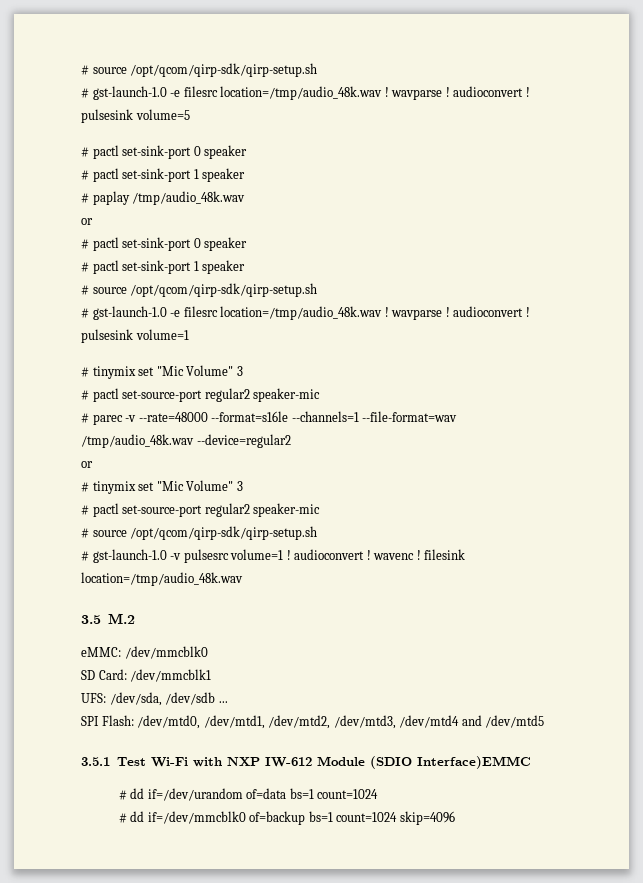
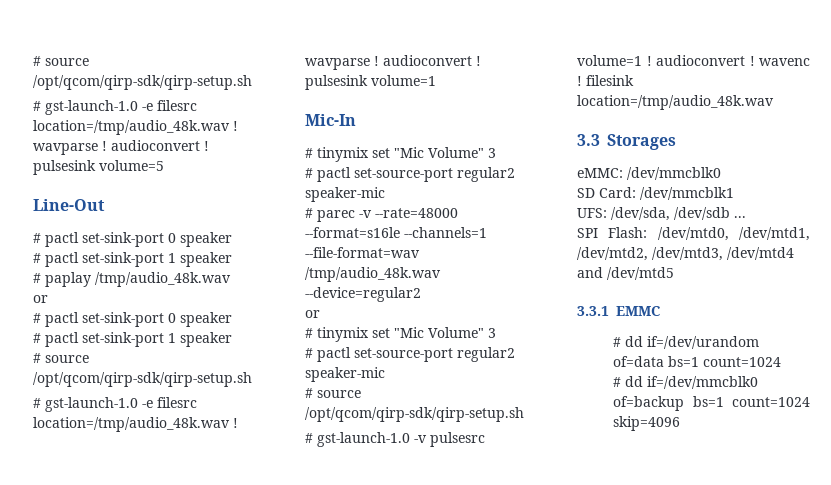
+ Line-Out
+ Mic-In
- 3.5 M.2
+ 3.3 Storages
- 3.5.1 Test Wi-Fi with NXP IW-612 Module (SDIO Interface)EMMC
+ 3.3.1 EMMC

